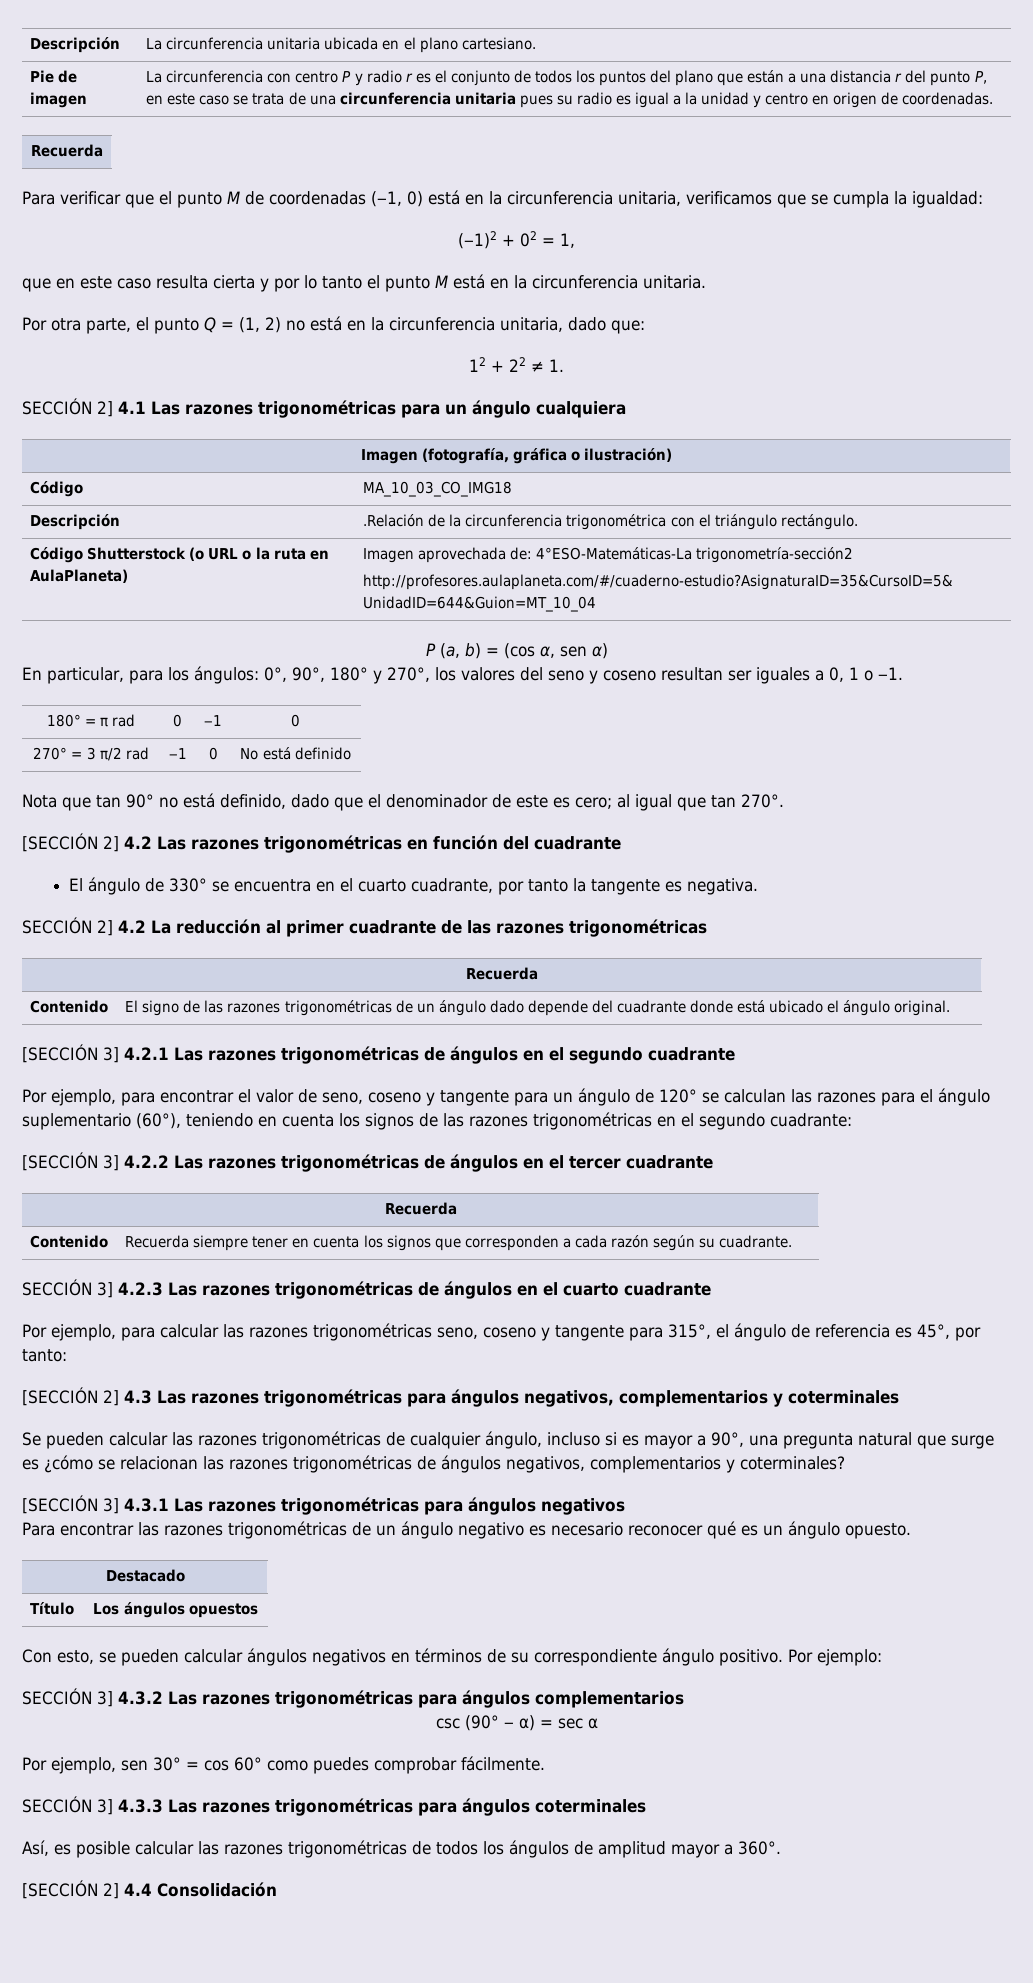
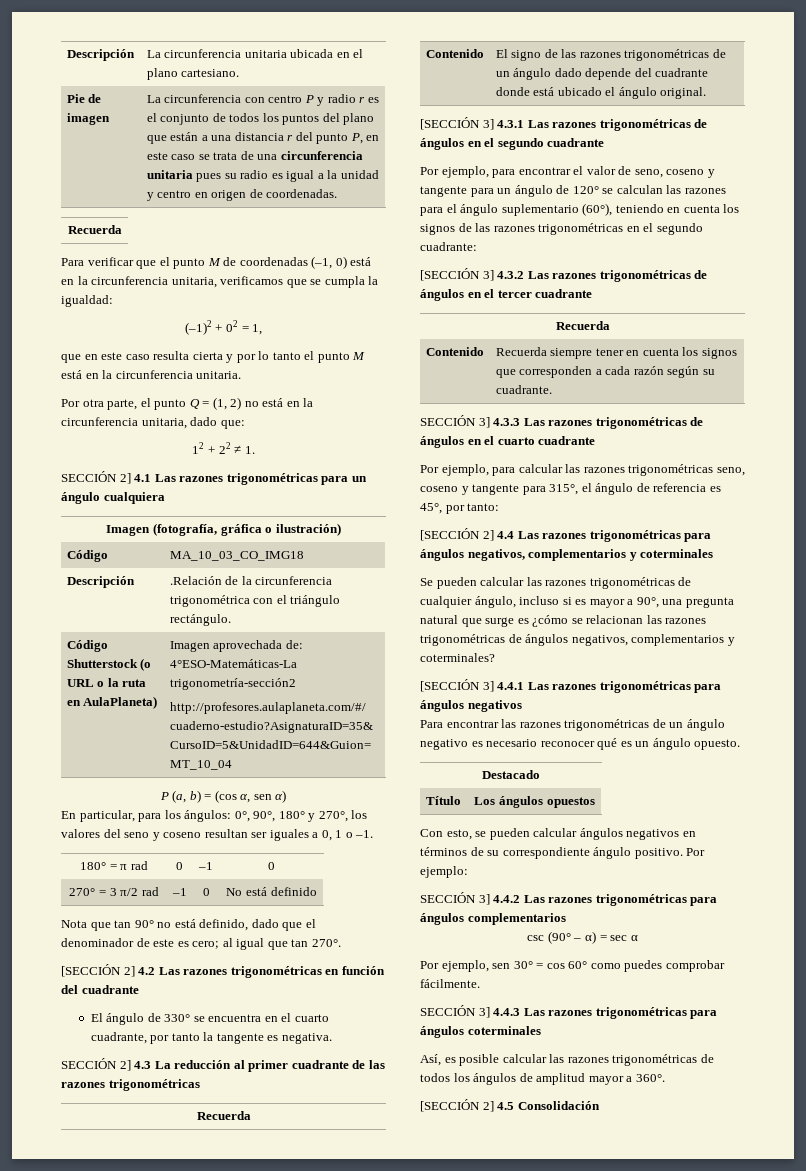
- SECCIÓN 2] 4.2 La reducción al primer cuadrante de las razones trigonométricas
+ SECCIÓN 2] 4.3 La reducción al primer cuadrante de las razones trigonométricas
- [SECCIÓN 3] 4.2.1 Las razones trigonométricas de ángulos en el segundo cuadrante
+ [SECCIÓN 3] 4.3.1 Las razones trigonométricas de ángulos en el segundo cuadrante
- [SECCIÓN 3] 4.2.2 Las razones trigonométricas de ángulos en el tercer cuadrante
+ [SECCIÓN 3] 4.3.2 Las razones trigonométricas de ángulos en el tercer cuadrante
- SECCIÓN 3] 4.2.3 Las razones trigonométricas de ángulos en el cuarto cuadrante
+ SECCIÓN 3] 4.3.3 Las razones trigonométricas de ángulos en el cuarto cuadrante
- [SECCIÓN 2] 4.3 Las razones trigonométricas para ángulos negativos, complementarios y coterminales
+ [SECCIÓN 2] 4.4 Las razones trigonométricas para ángulos negativos, complementarios y coterminales
- [SECCIÓN 3] 4.3.1 Las razones trigonométricas para ángulos negativos
+ [SECCIÓN 3] 4.4.1 Las razones trigonométricas para ángulos negativos
- SECCIÓN 3] 4.3.2 Las razones trigonométricas para ángulos complementarios
+ SECCIÓN 3] 4.4.2 Las razones trigonométricas para ángulos complementarios
- SECCIÓN 3] 4.3.3 Las razones trigonométricas para ángulos coterminales
+ SECCIÓN 3] 4.4.3 Las razones trigonométricas para ángulos coterminales
- [SECCIÓN 2] 4.4 Consolidación
+ [SECCIÓN 2] 4.5 Consolidación

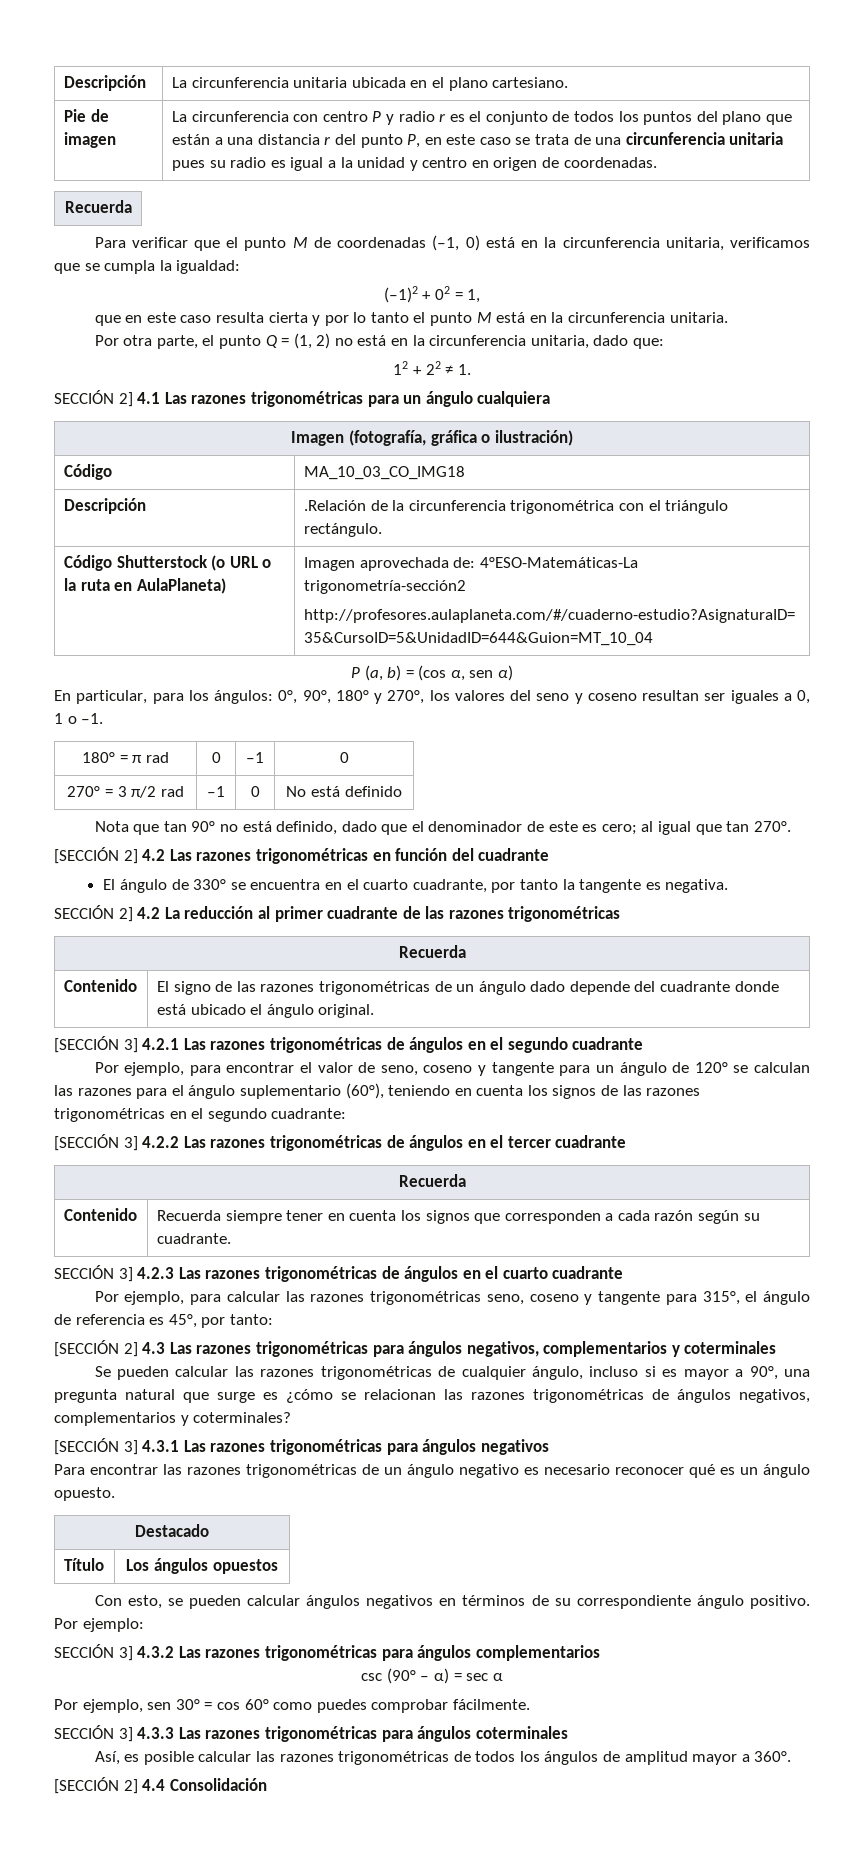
- SECCIÓN 2] 4.3 La reducción al primer cuadrante de las razones trigonométricas
+ SECCIÓN 2] 4.2 La reducción al primer cuadrante de las razones trigonométricas
- [SECCIÓN 3] 4.3.1 Las razones trigonométricas de ángulos en el segundo cuadrante
+ [SECCIÓN 3] 4.2.1 Las razones trigonométricas de ángulos en el segundo cuadrante
- [SECCIÓN 3] 4.3.2 Las razones trigonométricas de ángulos en el tercer cuadrante
+ [SECCIÓN 3] 4.2.2 Las razones trigonométricas de ángulos en el tercer cuadrante
- SECCIÓN 3] 4.3.3 Las razones trigonométricas de ángulos en el cuarto cuadrante
+ SECCIÓN 3] 4.2.3 Las razones trigonométricas de ángulos en el cuarto cuadrante
- [SECCIÓN 2] 4.4 Las razones trigonométricas para ángulos negativos, complementarios y coterminales
+ [SECCIÓN 2] 4.3 Las razones trigonométricas para ángulos negativos, complementarios y coterminales
- [SECCIÓN 3] 4.4.1 Las razones trigonométricas para ángulos negativos
+ [SECCIÓN 3] 4.3.1 Las razones trigonométricas para ángulos negativos
- SECCIÓN 3] 4.4.2 Las razones trigonométricas para ángulos complementarios
+ SECCIÓN 3] 4.3.2 Las razones trigonométricas para ángulos complementarios
- SECCIÓN 3] 4.4.3 Las razones trigonométricas para ángulos coterminales
+ SECCIÓN 3] 4.3.3 Las razones trigonométricas para ángulos coterminales
- [SECCIÓN 2] 4.5 Consolidación
+ [SECCIÓN 2] 4.4 Consolidación

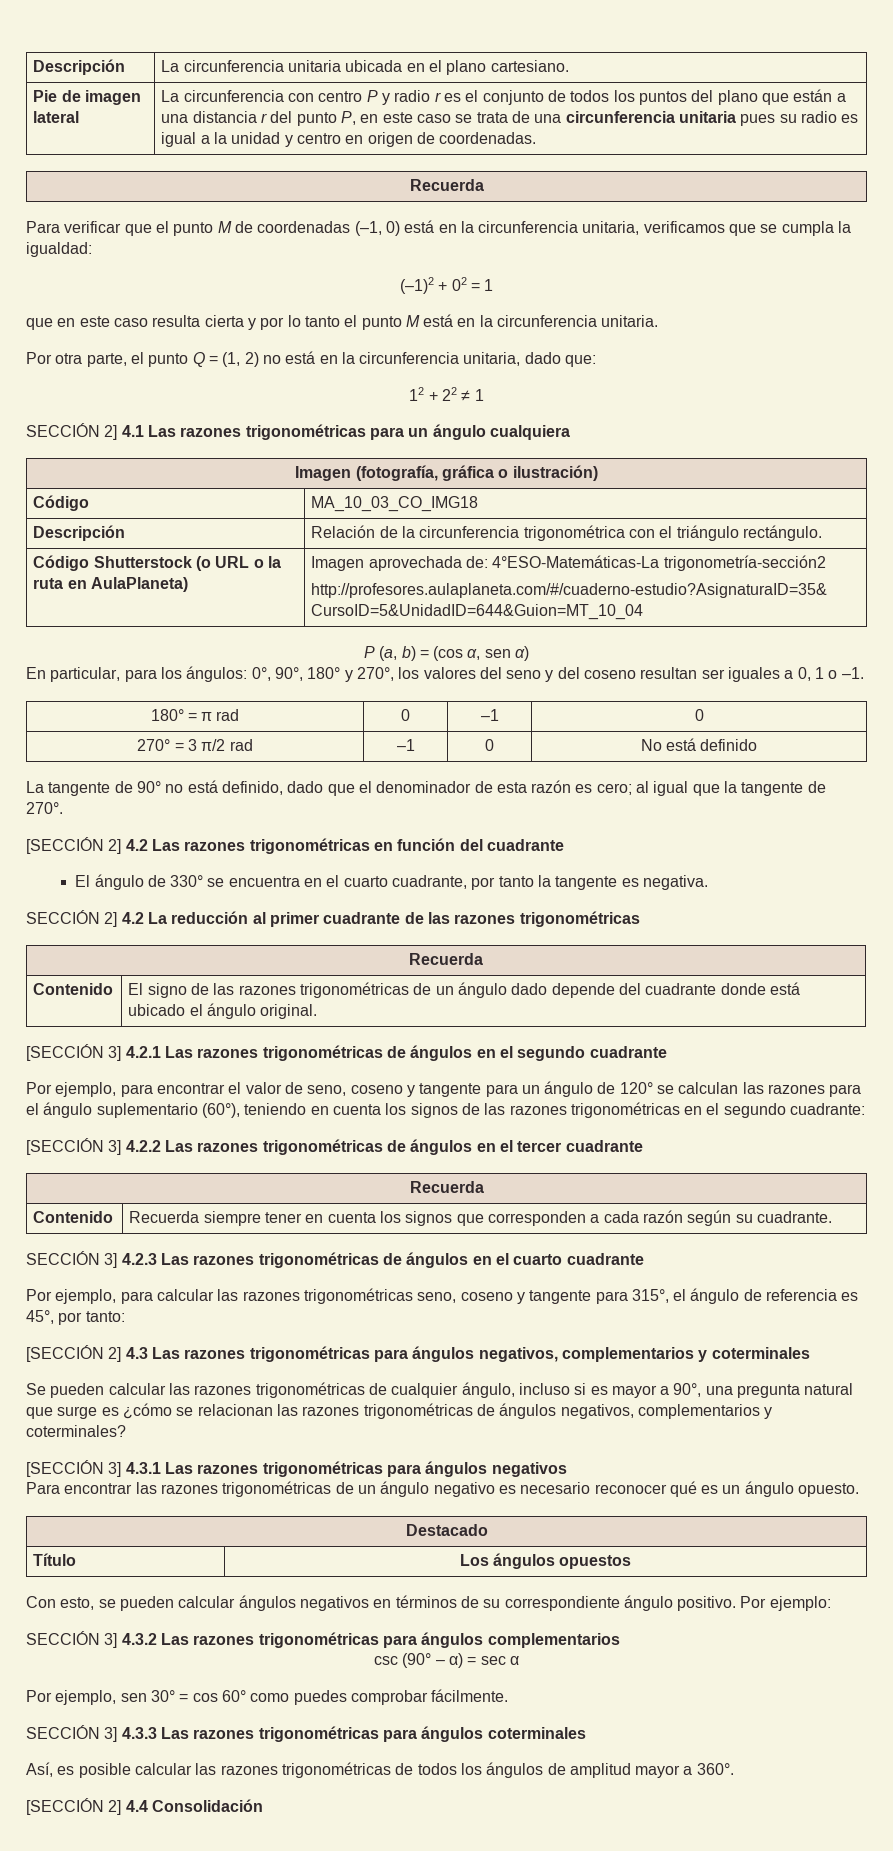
- Pie de imagen
+ Pie de imagen lateral
- (‒1)2 + 02 = 1,
+ (‒1)2 + 02 = 1
- 12 + 22 ≠ 1.
+ 12 + 22 ≠ 1
- Descripción | .Relación de la circunferencia trigonométrica con el triángulo rectángulo.
+ Descripción | Relación de la circunferencia trigonométrica con el triángulo rectángulo.
- En particular, para los ángulos: 0°, 90°, 180° y 270°, los valores del seno y coseno resultan ser iguales a 0, 1 o ‒1.
+ En particular, para los ángulos: 0°, 90°, 180° y 270°, los valores del seno y del coseno resultan ser iguales a 0, 1 o ‒1.
- Nota que tan 90° no está definido, dado que el denominador de este es cero; al igual que tan 270°.
+ La tangente de 90° no está definido, dado que el denominador de esta razón es cero; al igual que la tangente de 270°.

